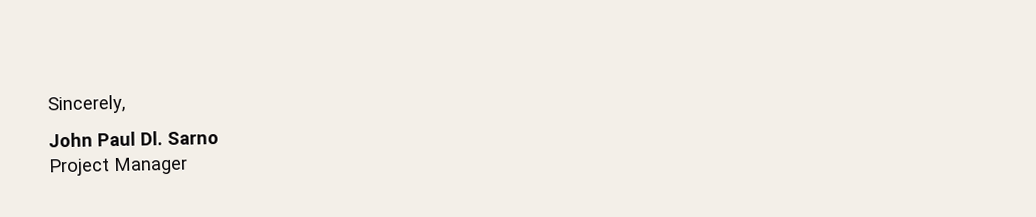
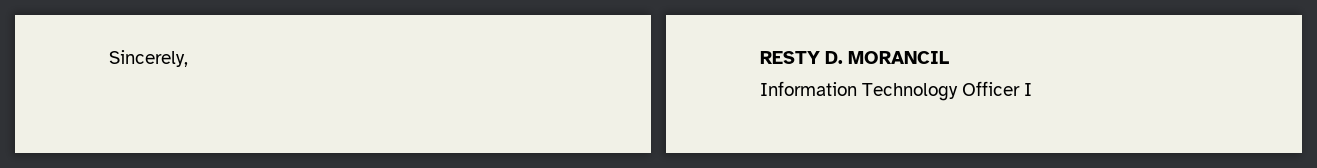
- John Paul Dl. Sarno
- Project Manager
+ RESTY D. MORANCIL
+ Information Technology Officer I

